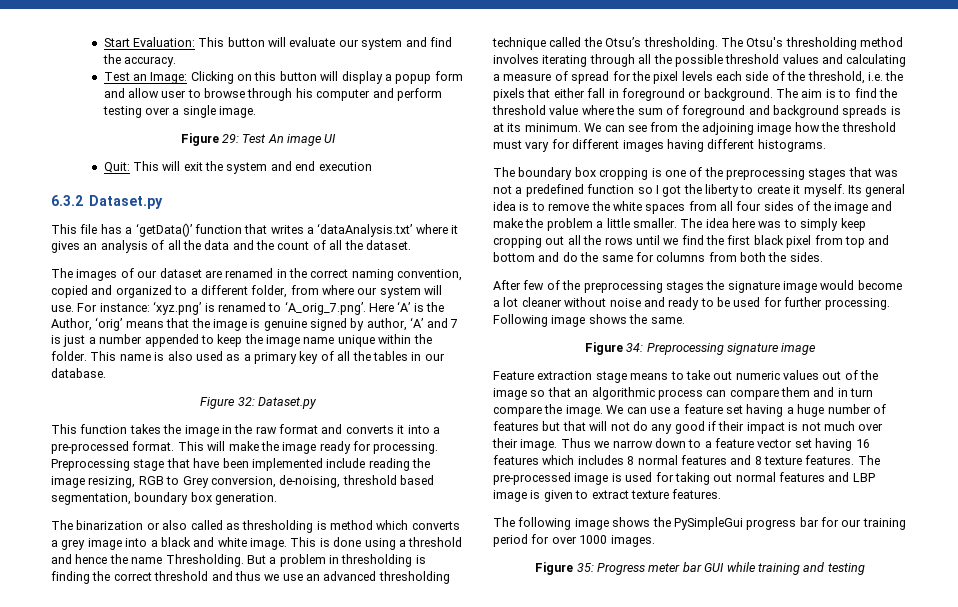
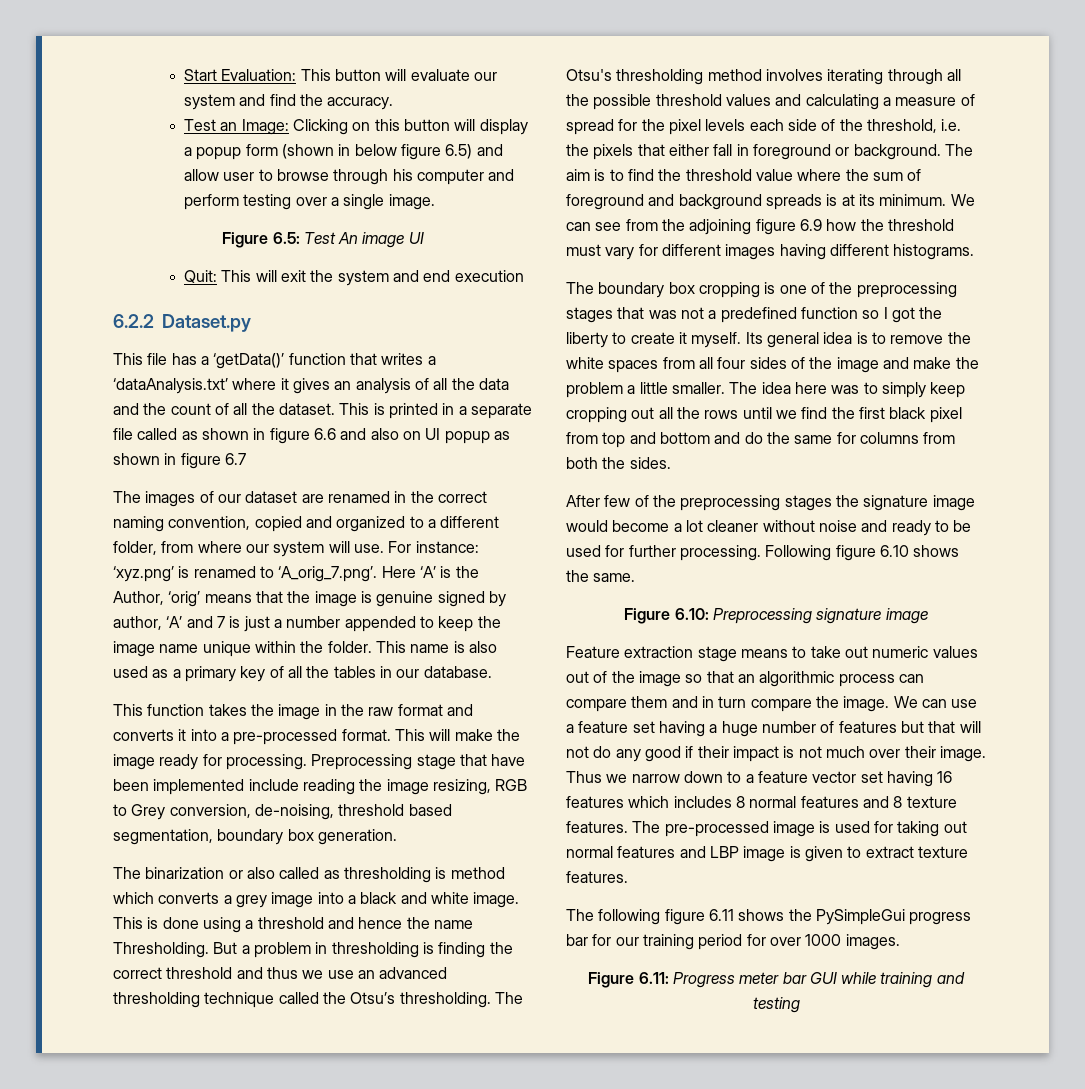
- Test an Image: Clicking on this button will display a popup form and allow user to browse through his computer and perform testing over a single image.
+ Test an Image: Clicking on this button will display a popup form (shown in below figure 6.5) and allow user to browse through his computer and perform testing over a single image.
- Figure 29: Test An image UI
+ Figure 6.5: Test An image UI
- 6.3.2 Dataset.py
+ 6.2.2 Dataset.py
+ This is printed in a separate file called as shown in figure 6.6 and also on UI popup as shown in figure 6.7
- Figure 32: Dataset.py
- We can see from the adjoining image how the threshold must vary for different images having different histograms.
+ We can see from the adjoining figure 6.9 how the threshold must vary for different images having different histograms.
- Following image shows the same.
+ Following figure 6.10 shows the same.
- Figure 34: Preprocessing signature image
+ Figure 6.10: Preprocessing signature image
- The following image shows the PySimpleGui progress bar for our training period for over 1000 images.
+ The following figure 6.11 shows the PySimpleGui progress bar for our training period for over 1000 images.
- Figure 35: Progress meter bar GUI while training and testing
+ Figure 6.11: Progress meter bar GUI while training and testing

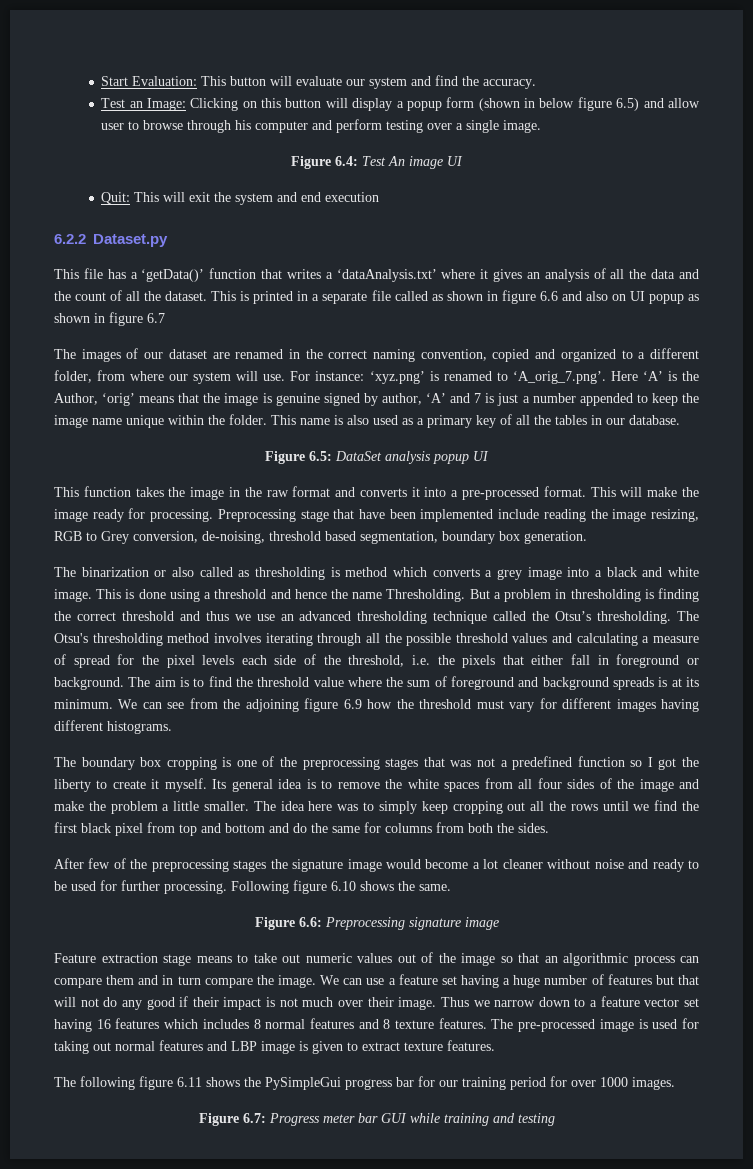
- Figure 6.5: Test An image UI
+ Figure 6.4: Test An image UI
+ Figure 6.5: DataSet analysis popup UI
- Figure 6.10: Preprocessing signature image
+ Figure 6.6: Preprocessing signature image
- Figure 6.11: Progress meter bar GUI while training and testing
+ Figure 6.7: Progress meter bar GUI while training and testing

